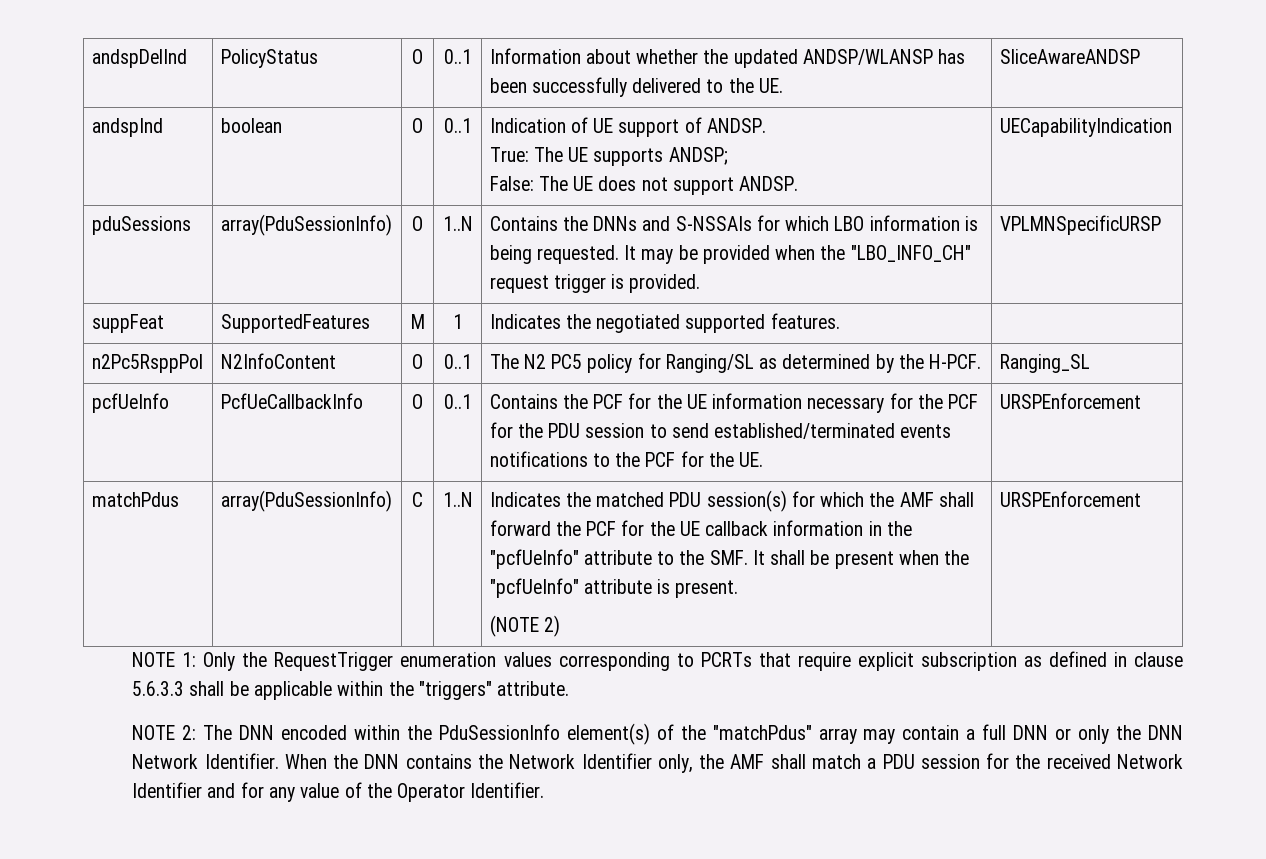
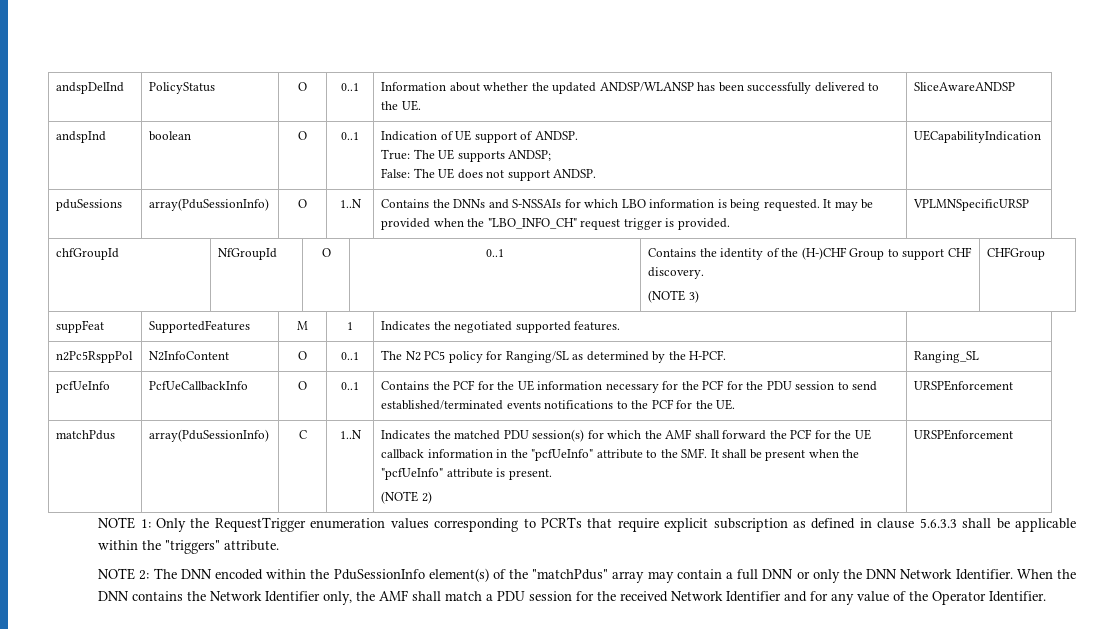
+ chfGroupId | NfGroupId | O | 0..1 | Contains the identity of the (H-)CHF Group to support CHF discovery.
+ (NOTE 3) | CHFGroup

